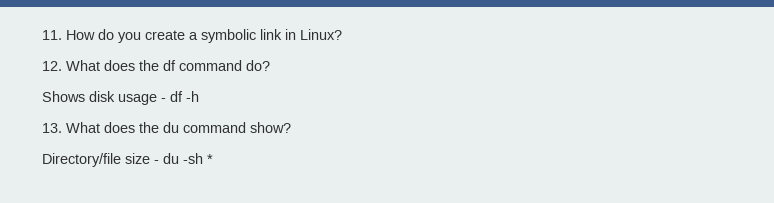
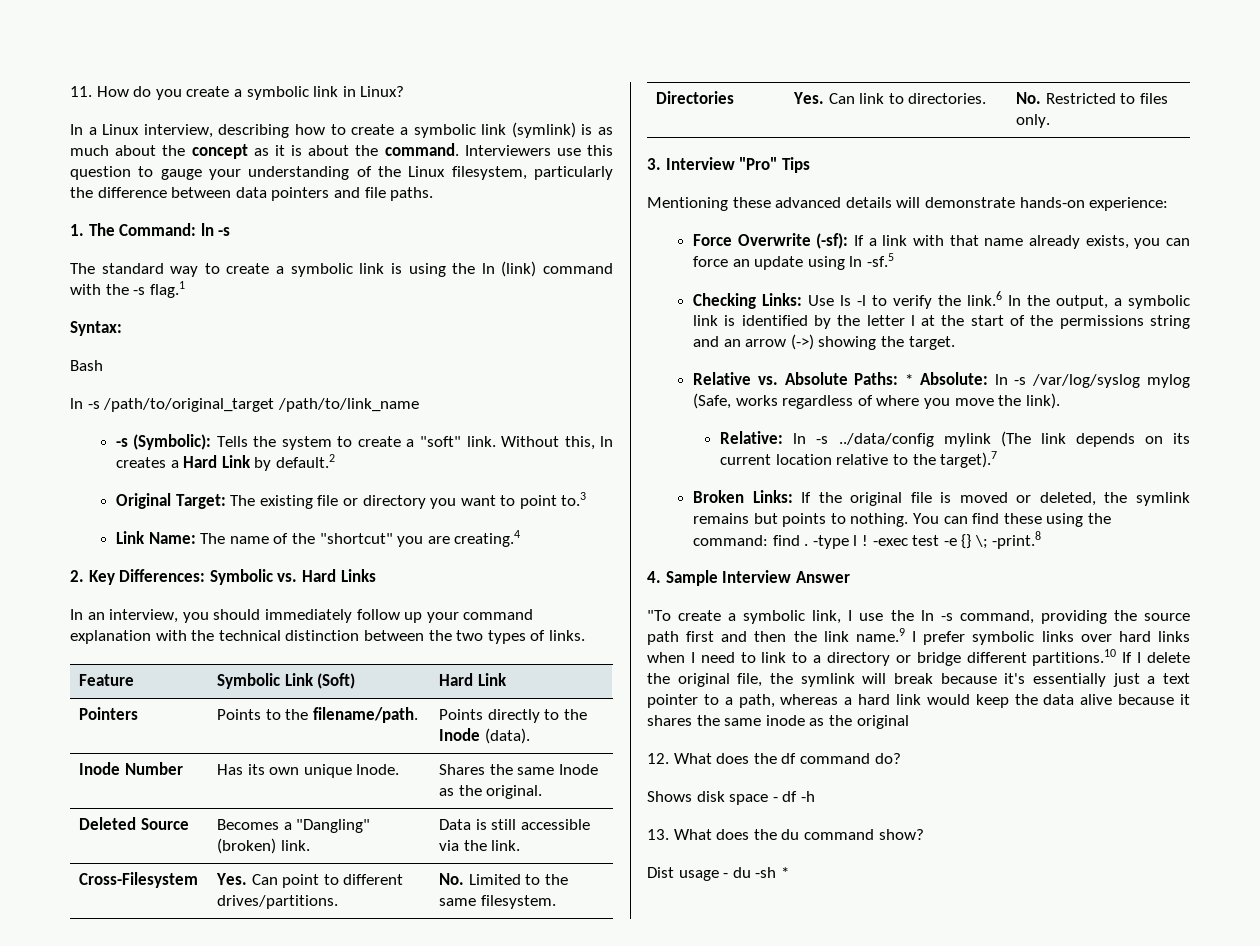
+ In a Linux interview, describing how to create a symbolic link (symlink) is as much about the concept as it is about the command. Interviewers use this question to gauge your understanding of the Linux filesystem, particularly the difference between data pointers and file paths.
+ 1. The Command: ln -s
+ The standard way to create a symbolic link is using the ln (link) command with the -s flag.1
+ Syntax:
+ Bash
+ ln -s /path/to/original_target /path/to/link_name
+ -s (Symbolic): Tells the system to create a "soft" link. Without this, ln creates a Hard Link by default.2
+ Original Target: The existing file or directory you want to point to.3
+ Link Name: The name of the "shortcut" you are creating.4
+ 2. Key Differences: Symbolic vs. Hard Links
+ In an interview, you should immediately follow up your command explanation with the technical distinction between the two types of links.
+ Feature | Symbolic Link (Soft) | Hard Link
+ Pointers | Points to the filename/path. | Points directly to the Inode (data).
+ Inode Number | Has its own unique Inode. | Shares the same Inode as the original.
+ Deleted Source | Becomes a "Dangling" (broken) link. | Data is still accessible via the link.
+ Cross-Filesystem | Yes. Can point to different drives/partitions. | No. Limited to the same filesystem.
+ Directories | Yes. Can link to directories. | No. Restricted to files only.
+ 3. Interview "Pro" Tips
+ Mentioning these advanced details will demonstrate hands-on experience:
+ Force Overwrite (-sf): If a link with that name already exists, you can force an update using ln -sf.5
+ Checking Links: Use ls -l to verify the link.6 In the output, a symbolic link is identified by the letter l at the start of the permissions string and an arrow (->) showing the target.
+ Relative vs. Absolute Paths: * Absolute: ln -s /var/log/syslog mylog (Safe, works regardless of where you move the link).
+ Relative: ln -s ../data/config mylink (The link depends on its current location relative to the target).7
+ Broken Links: If the original file is moved or deleted, the symlink remains but points to nothing. You can find these using the command: find . -type l ! -exec test -e {} \; -print.8
+ 4. Sample Interview Answer
+ "To create a symbolic link, I use the ln -s command, providing the source path first and then the link name.9 I prefer symbolic links over hard links when I need to link to a directory or bridge different partitions.10 If I delete the original file, the symlink will break because it's essentially just a text pointer to a path, whereas a hard link would keep the data alive because it shares the same inode as the original
- Shows disk usage - df -h
+ Shows disk space - df -h
- Directory/file size - du -sh *
+ Dist usage - du -sh *

